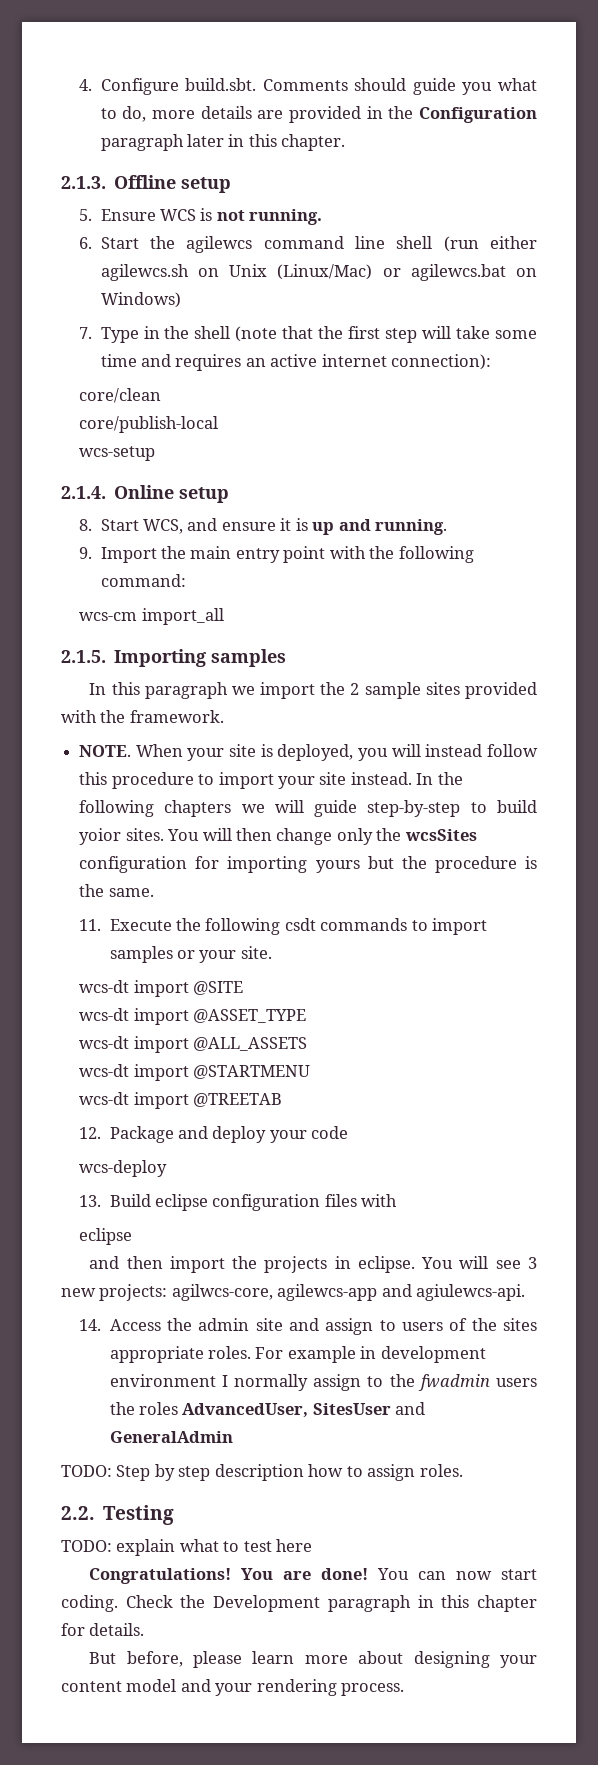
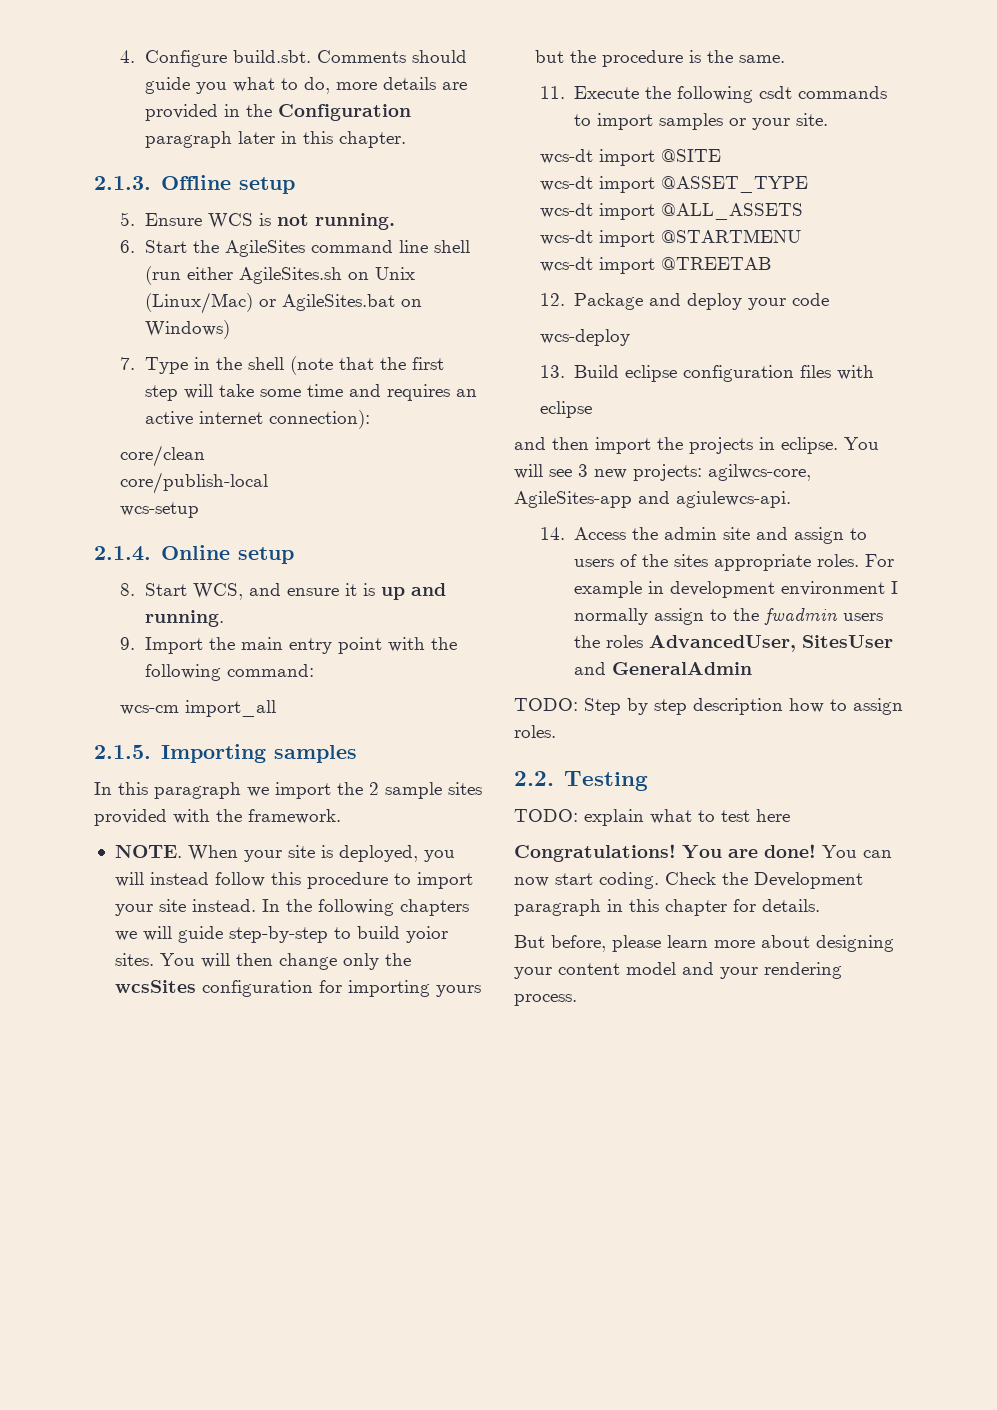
- 6. Start the agilewcs command line shell (run either agilewcs.sh on Unix (Linux/Mac) or agilewcs.bat on Windows)
+ 6. Start the AgileSites command line shell (run either AgileSites.sh on Unix (Linux/Mac) or AgileSites.bat on Windows)
- You will see 3 new projects: agilwcs-core, agilewcs-app and agiulewcs-api.
+ You will see 3 new projects: agilwcs-core, AgileSites-app and agiulewcs-api.

